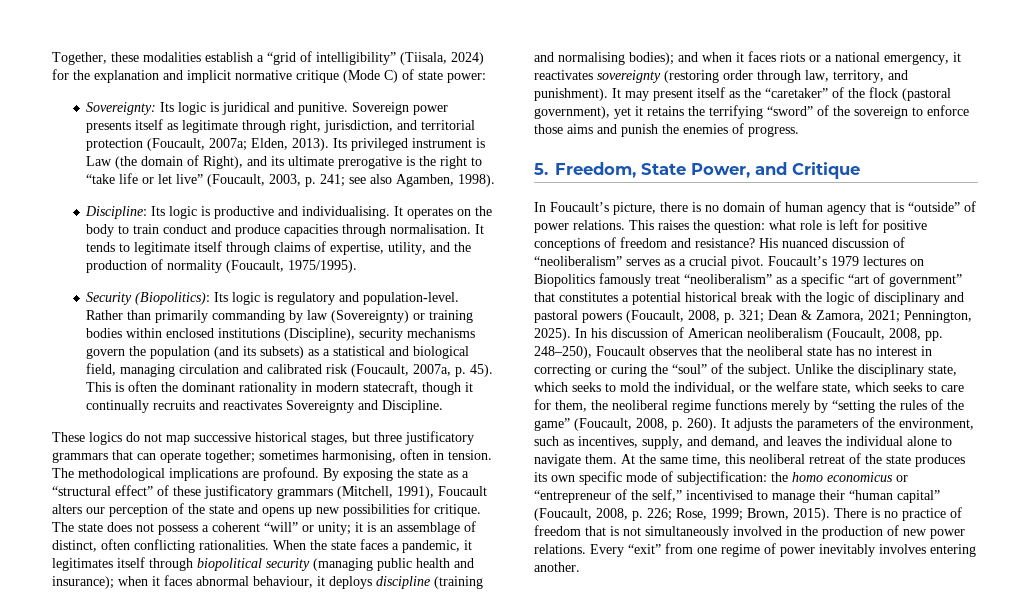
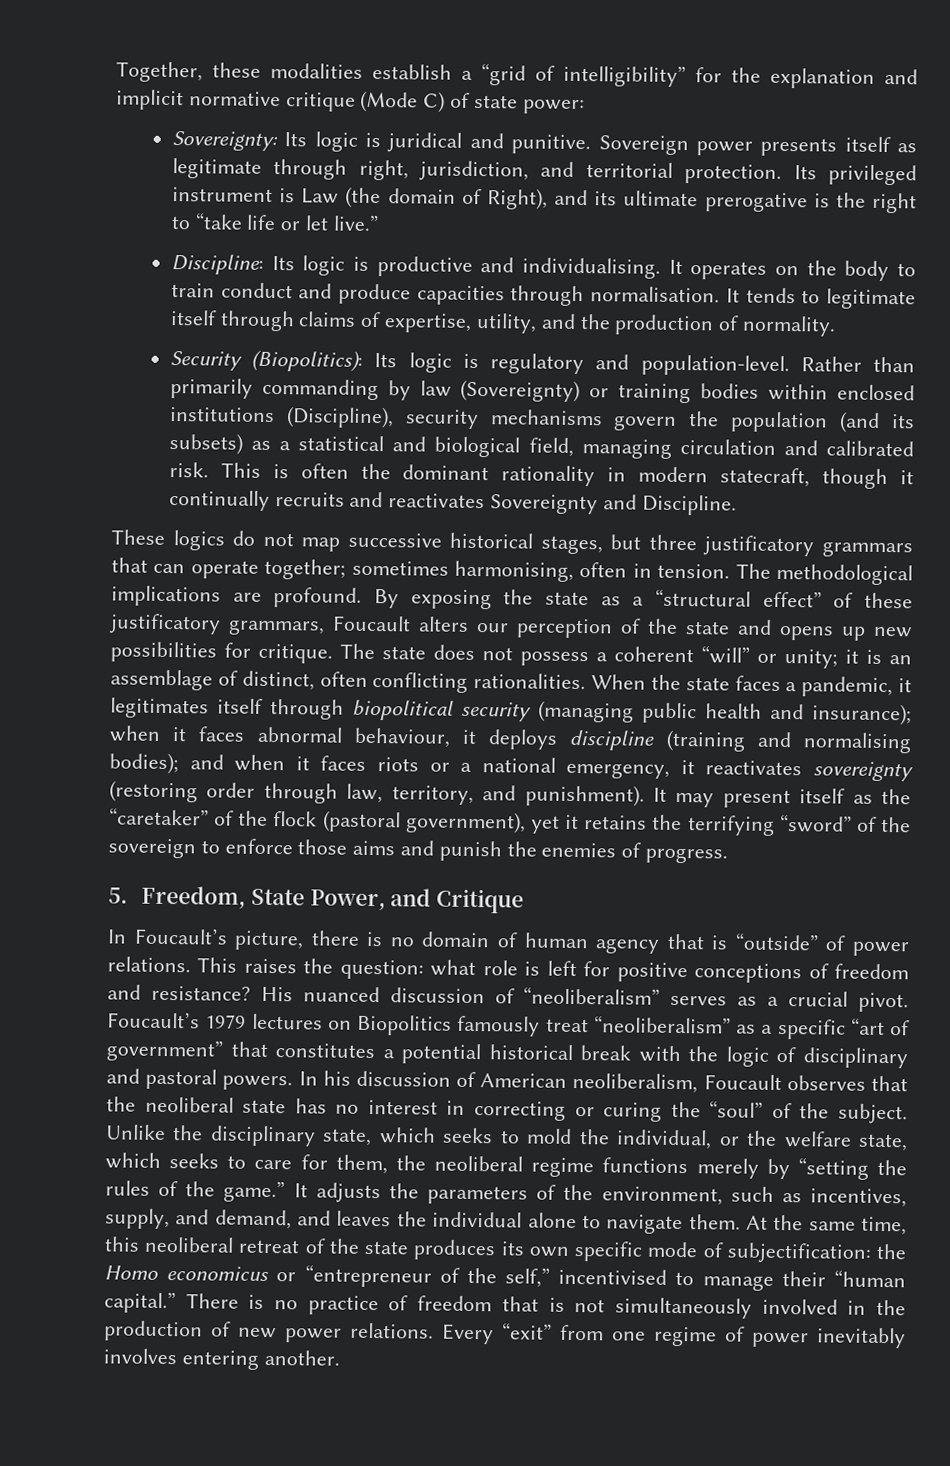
- Together, these modalities establish a “grid of intelligibility” (Tiisala, 2024) for the explanation and implicit normative critique (Mode C) of state power:
+ Together, these modalities establish a “grid of intelligibility” for the explanation and implicit normative critique (Mode C) of state power:
- Sovereign power presents itself as legitimate through right, jurisdiction, and territorial protection (Foucault, 2007a; Elden, 2013).
+ Sovereign power presents itself as legitimate through right, jurisdiction, and territorial protection.
- Its privileged instrument is Law (the domain of Right), and its ultimate prerogative is the right to “take life or let live” (Foucault, 2003, p. 241; see also Agamben, 1998).
+ Its privileged instrument is Law (the domain of Right), and its ultimate prerogative is the right to “take life or let live.”
- It tends to legitimate itself through claims of expertise, utility, and the production of normality (Foucault, 1975/1995).
+ It tends to legitimate itself through claims of expertise, utility, and the production of normality.
- Rather than primarily commanding by law (Sovereignty) or training bodies within enclosed institutions (Discipline), security mechanisms govern the population (and its subsets) as a statistical and biological field, managing circulation and calibrated risk (Foucault, 2007a, p. 45).
+ Rather than primarily commanding by law (Sovereignty) or training bodies within enclosed institutions (Discipline), security mechanisms govern the population (and its subsets) as a statistical and biological field, managing circulation and calibrated risk.
- By exposing the state as a “structural effect” of these justificatory grammars (Mitchell, 1991), Foucault alters our perception of the state and opens up new possibilities for critique.
+ By exposing the state as a “structural effect” of these justificatory grammars, Foucault alters our perception of the state and opens up new possibilities for critique.
- Foucault’s 1979 lectures on Biopolitics famously treat “neoliberalism” as a specific “art of government” that constitutes a potential historical break with the logic of disciplinary and pastoral powers (Foucault, 2008, p. 321; Dean & Zamora, 2021; Pennington, 2025).
+ Foucault’s 1979 lectures on Biopolitics famously treat “neoliberalism” as a specific “art of government” that constitutes a potential historical break with the logic of disciplinary and pastoral powers.
- In his discussion of American neoliberalism (Foucault, 2008, pp. 248–250), Foucault observes that the neoliberal state has no interest in correcting or curing the “soul” of the subject.
+ In his discussion of American neoliberalism, Foucault observes that the neoliberal state has no interest in correcting or curing the “soul” of the subject.
- Unlike the disciplinary state, which seeks to mold the individual, or the welfare state, which seeks to care for them, the neoliberal regime functions merely by “setting the rules of the game” (Foucault, 2008, p. 260).
+ Unlike the disciplinary state, which seeks to mold the individual, or the welfare state, which seeks to care for them, the neoliberal regime functions merely by “setting the rules of the game.”
- At the same time, this neoliberal retreat of the state produces its own specific mode of subjectification: the homo economicus or “entrepreneur of the self,” incentivised to manage their “human capital” (Foucault, 2008, p. 226; Rose, 1999; Brown, 2015).
+ At the same time, this neoliberal retreat of the state produces its own specific mode of subjectification: the Homo economicus or “entrepreneur of the self,” incentivised to manage their “human capital.”

